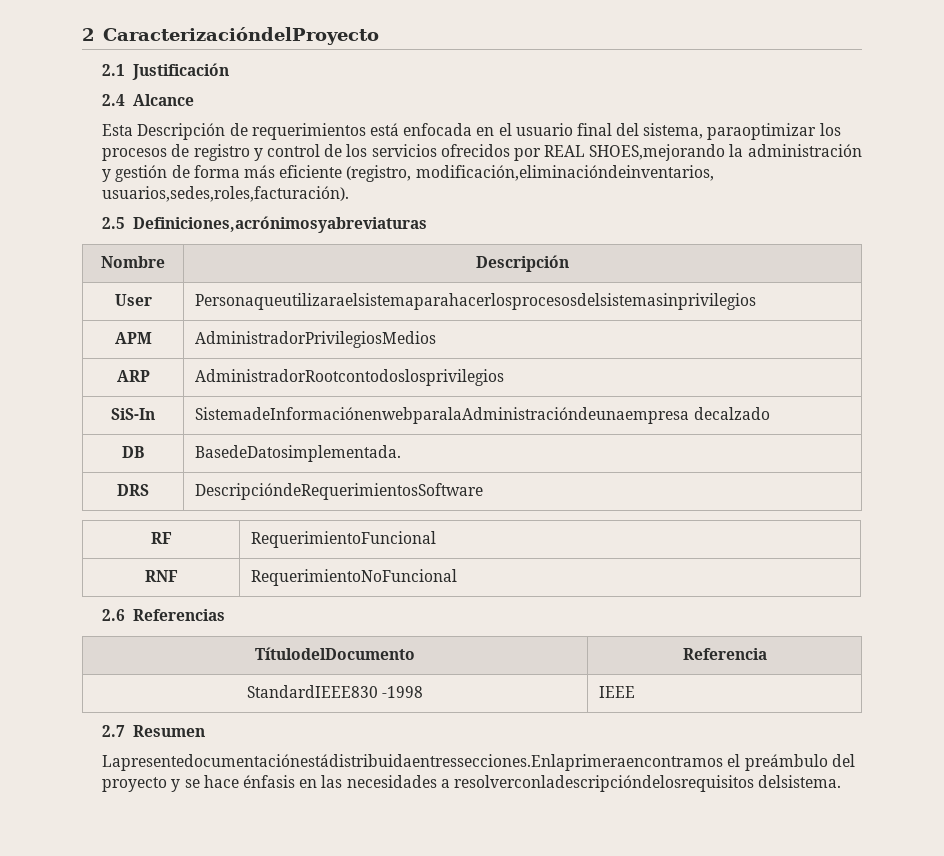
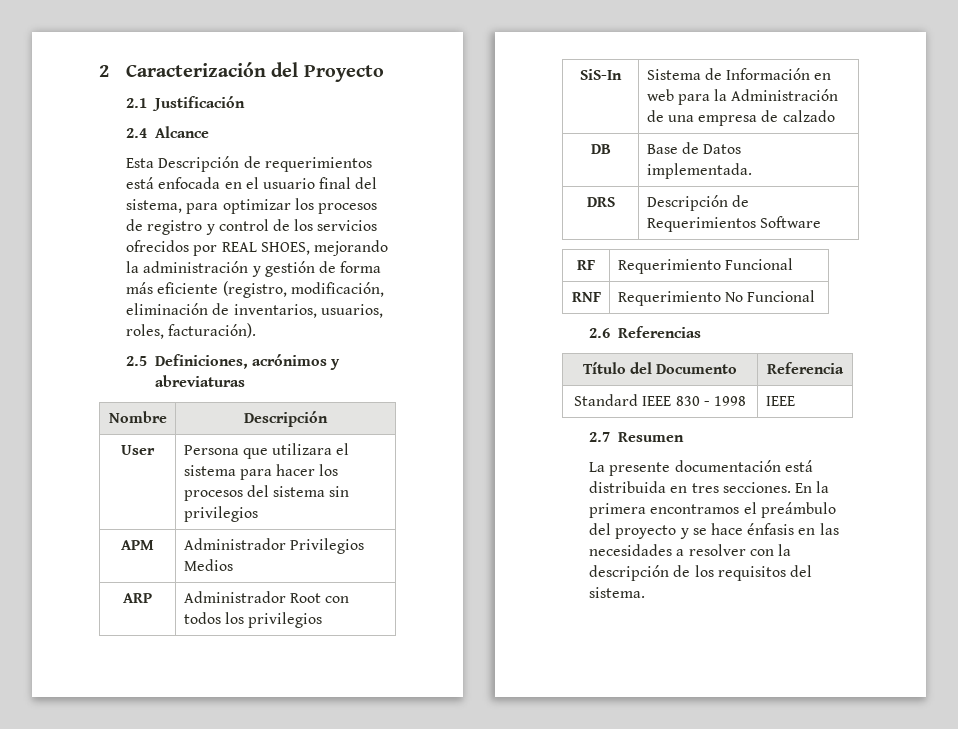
- 2 CaracterizacióndelProyecto
+ 2 Caracterización del Proyecto
- Esta Descripción de requerimientos está enfocada en el usuario final del sistema, paraoptimizar los procesos de registro y control de los servicios ofrecidos por REAL SHOES,mejorando la administración y gestión de forma más eficiente (registro, modificación,eliminacióndeinventarios, usuarios,sedes,roles,facturación).
- 2.5 Definiciones,acrónimosyabreviaturas
+ Esta Descripción de requerimientos está enfocada en el usuario final del sistema, para optimizar los procesos de registro y control de los servicios ofrecidos por REAL SHOES, mejorando la administración y gestión de forma más eficiente (registro, modificación, eliminación de inventarios, usuarios, roles, facturación).
+ 2.5 Definiciones, acrónimos y abreviaturas
  Nombre | Descripción
- User | Personaqueutilizaraelsistemaparahacerlosprocesosdelsistemasinprivilegios
- APM | AdministradorPrivilegiosMedios
- ARP | AdministradorRootcontodoslosprivilegios
- SiS-In | SistemadeInformaciónenwebparalaAdministracióndeunaempresa decalzado
- DB | BasedeDatosimplementada.
- DRS | DescripcióndeRequerimientosSoftware
+ User | Persona que utilizara el sistema para hacer los procesos del sistema sin privilegios
+ APM | Administrador Privilegios Medios
+ ARP | Administrador Root con todos los privilegios
+ SiS-In | Sistema de Información en web para la Administración de una empresa de calzado
+ DB | Base de Datos implementada.
+ DRS | Descripción de Requerimientos Software
- RF | RequerimientoFuncional
+ RF | Requerimiento Funcional
- RNF | RequerimientoNoFuncional
+ RNF | Requerimiento No Funcional
- TítulodelDocumento | Referencia
- StandardIEEE830 -1998 | IEEE
+ Título del Documento | Referencia
+ Standard IEEE 830 - 1998 | IEEE
  2.7 Resumen
- Lapresentedocumentaciónestádistribuidaentressecciones.Enlaprimeraencontramos el preámbulo del proyecto y se hace énfasis en las necesidades a resolverconladescripcióndelosrequisitos delsistema.
+ La presente documentación está distribuida en tres secciones. En la primera encontramos el preámbulo del proyecto y se hace énfasis en las necesidades a resolver con la descripción de los requisitos del sistema.

